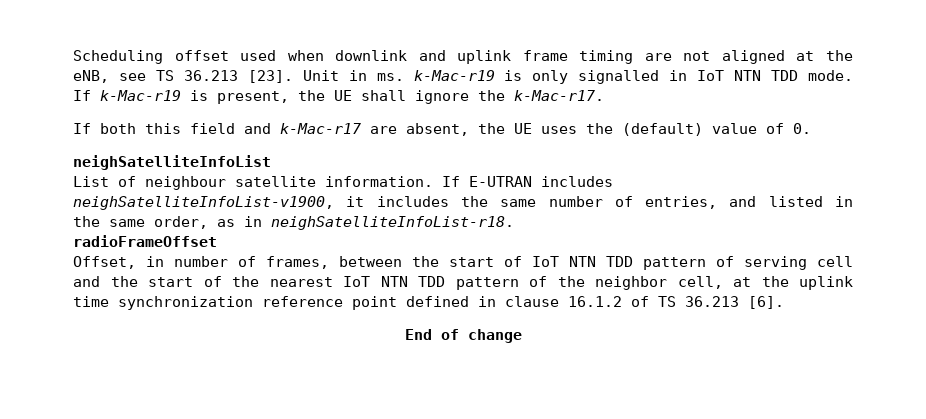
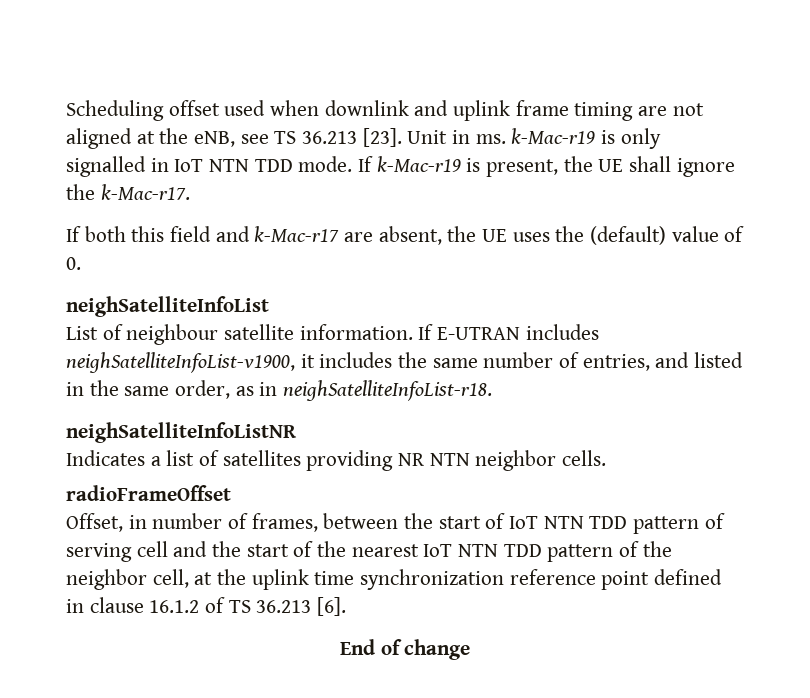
+ neighSatelliteInfoListNR
+ Indicates a list of satellites providing NR NTN neighbor cells.

